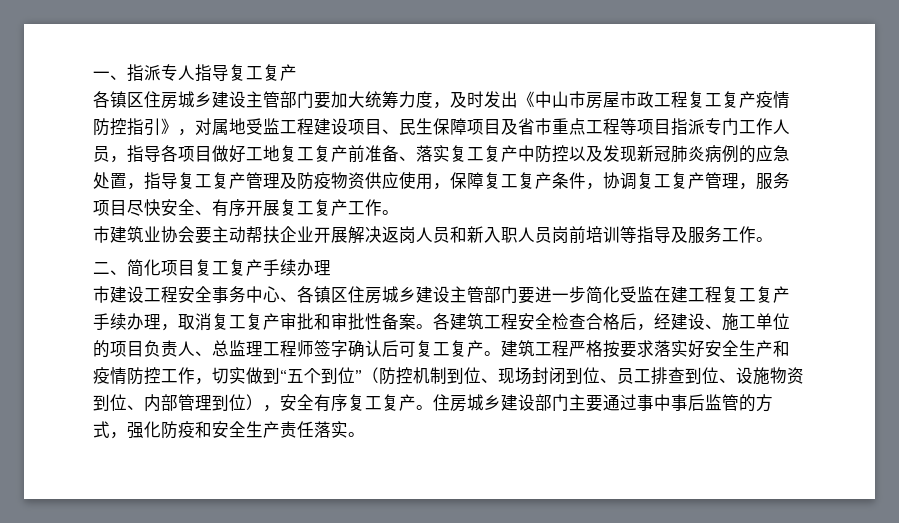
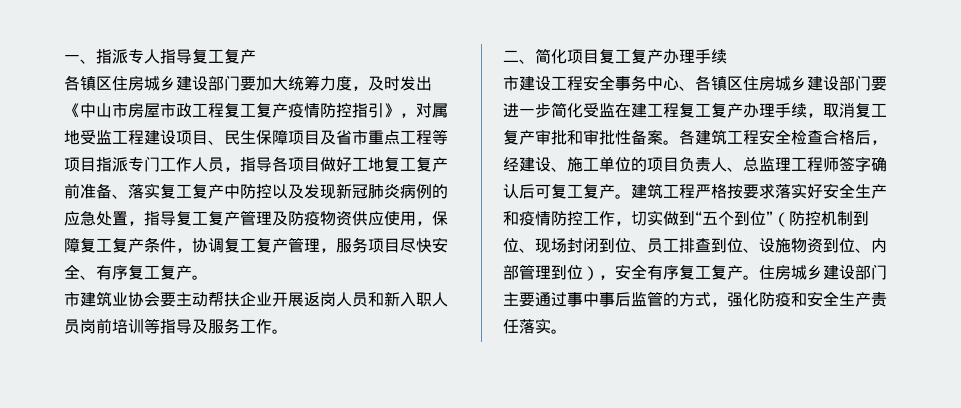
- 各镇区住房城乡建设主管部门要加大统筹力度，及时发出《中山市房屋市政工程复工复产疫情防控指引》，对属地受监工程建设项目、民生保障项目及省市重点工程等项目指派专门工作人员，指导各项目做好工地复工复产前准备、落实复工复产中防控以及发现新冠肺炎病例的应急处置，指导复工复产管理及防疫物资供应使用，保障复工复产条件，协调复工复产管理，服务项目尽快安全、有序开展复工复产工作。
+ 各镇区住房城乡建设部门要加大统筹力度，及时发出《中山市房屋市政工程复工复产疫情防控指引》，对属地受监工程建设项目、民生保障项目及省市重点工程等项目指派专门工作人员，指导各项目做好工地复工复产前准备、落实复工复产中防控以及发现新冠肺炎病例的应急处置，指导复工复产管理及防疫物资供应使用，保障复工复产条件，协调复工复产管理，服务项目尽快安全、有序复工复产。
- 市建筑业协会要主动帮扶企业开展解决返岗人员和新入职人员岗前培训等指导及服务工作。
+ 市建筑业协会要主动帮扶企业开展返岗人员和新入职人员岗前培训等指导及服务工作。
- 二、简化项目复工复产手续办理
+ 二、简化项目复工复产办理手续
- 市建设工程安全事务中心、各镇区住房城乡建设主管部门要进一步简化受监在建工程复工复产手续办理，取消复工复产审批和审批性备案。
+ 市建设工程安全事务中心、各镇区住房城乡建设部门要进一步简化受监在建工程复工复产办理手续，取消复工复产审批和审批性备案。

